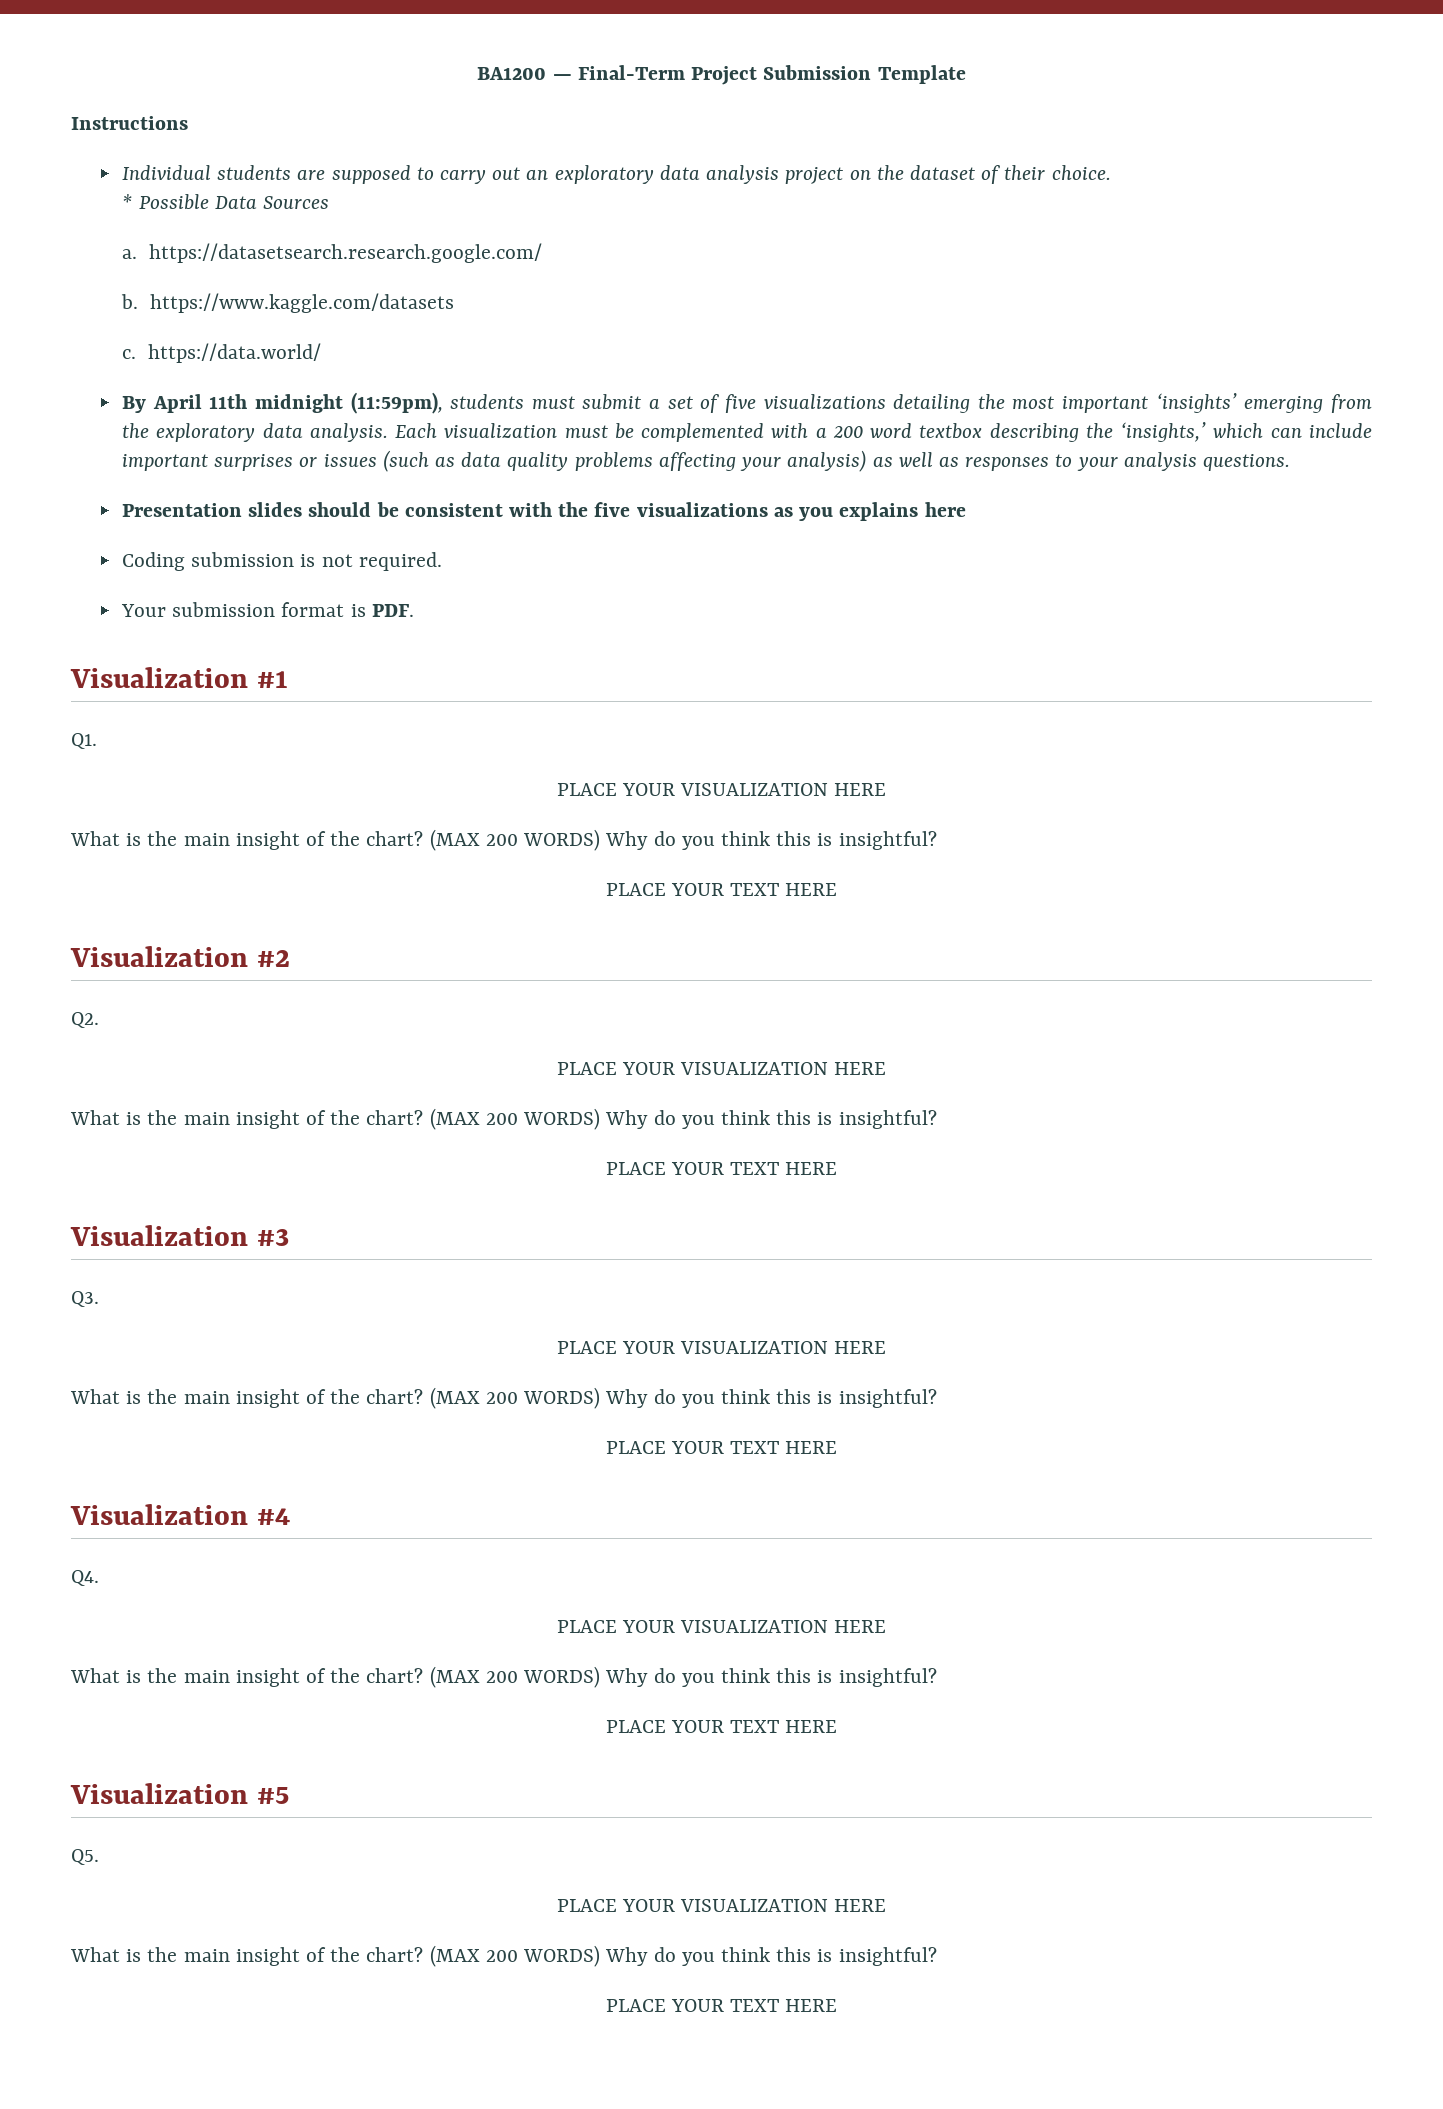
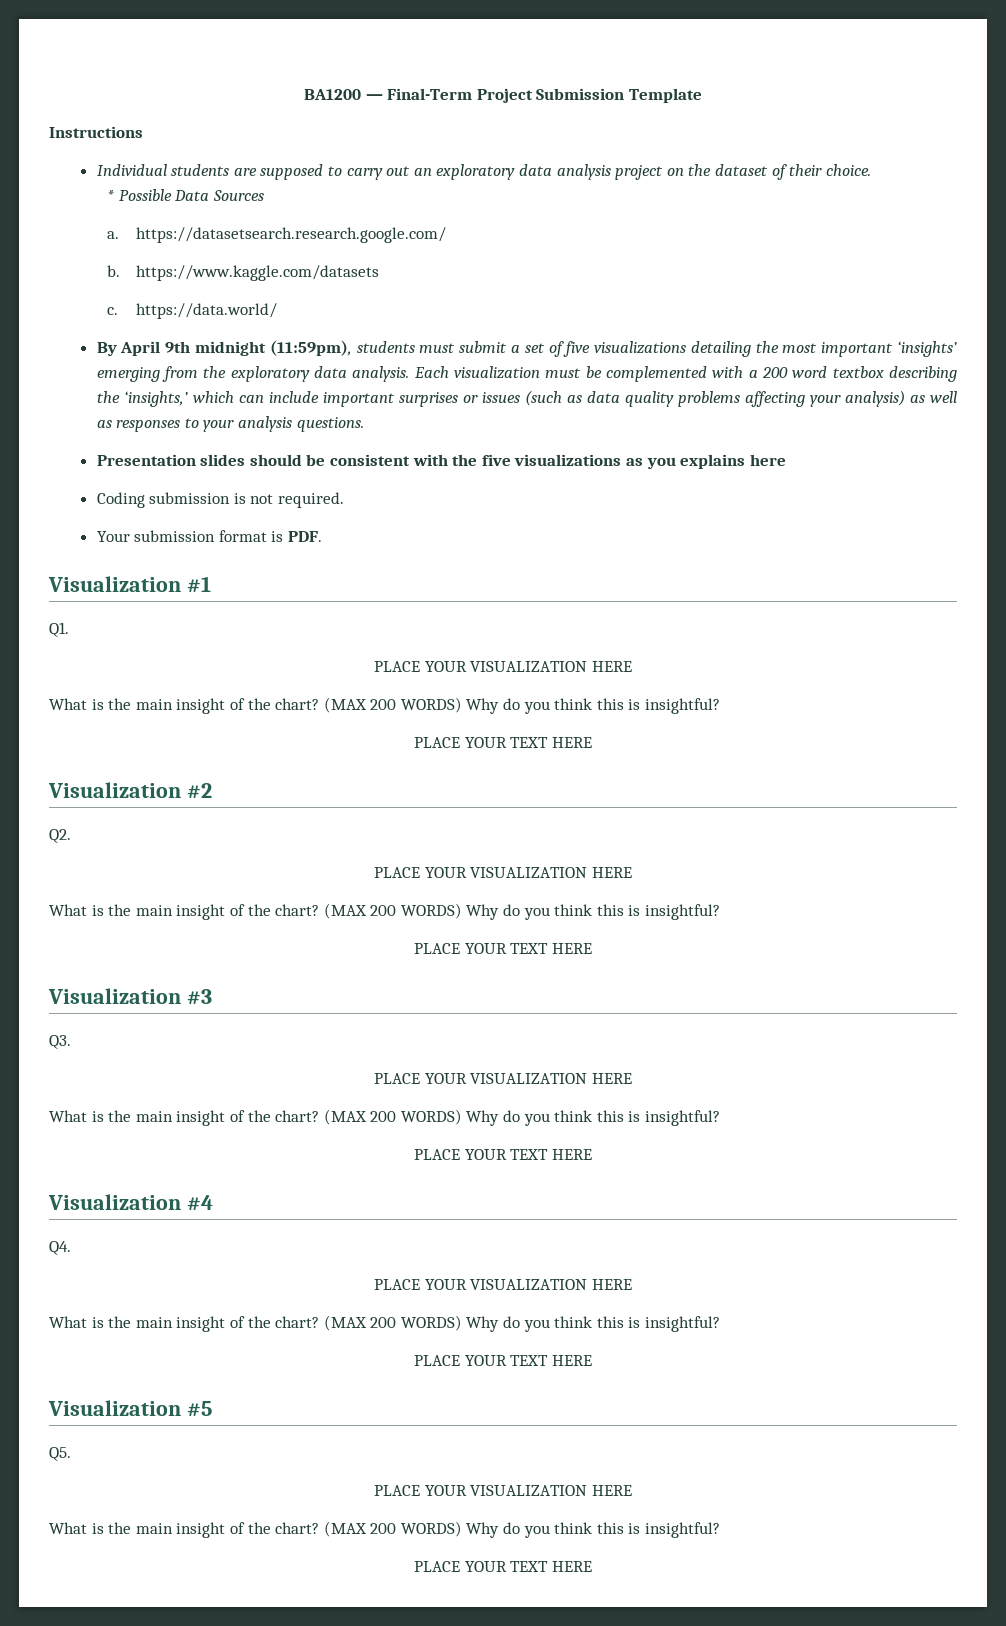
- By April 11th midnight (11:59pm), students must submit a set of five visualizations detailing the most important ‘insights’ emerging from the exploratory data analysis.
+ By April 9th midnight (11:59pm), students must submit a set of five visualizations detailing the most important ‘insights’ emerging from the exploratory data analysis.

